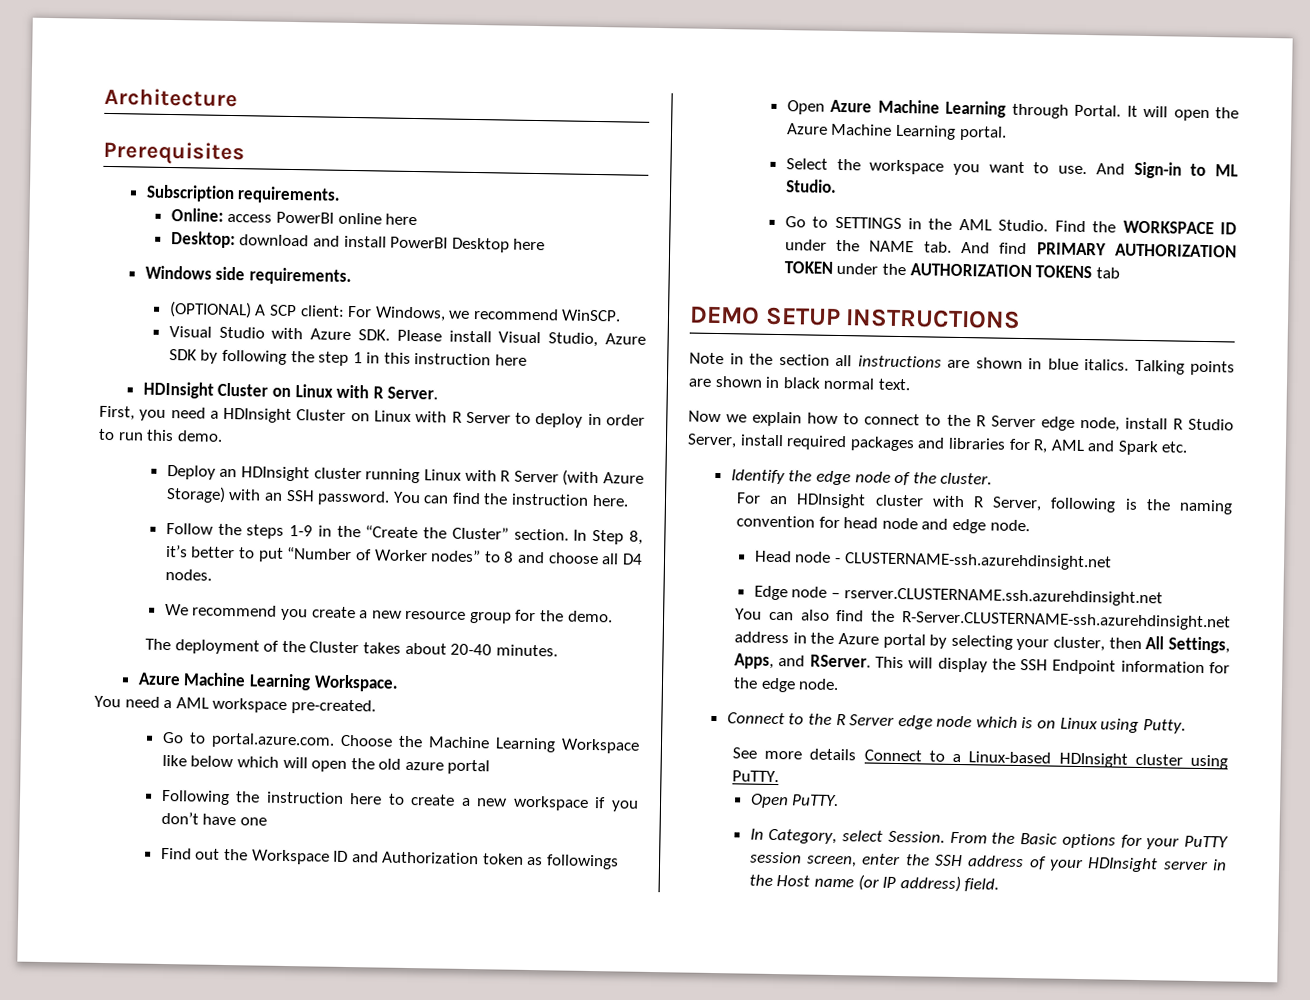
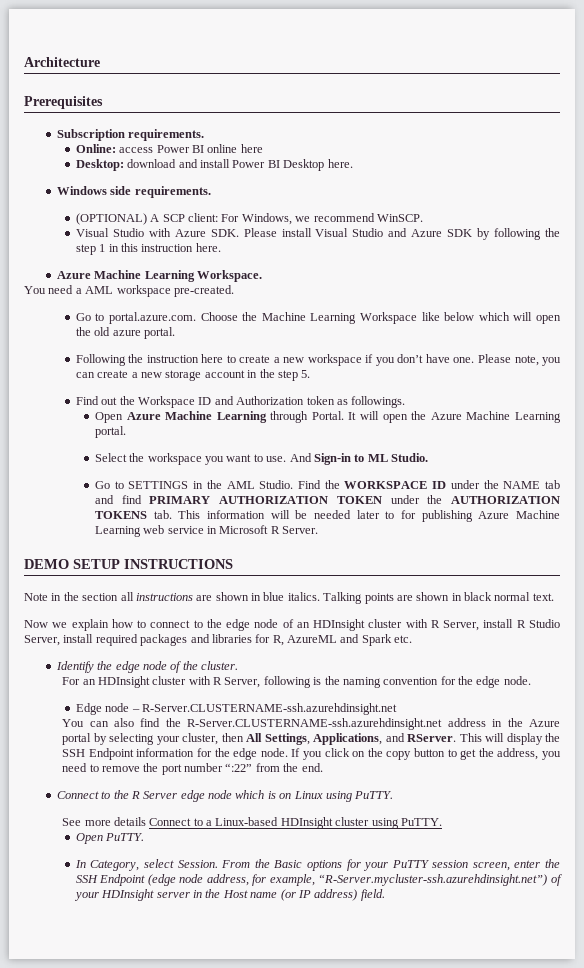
- Online: access PowerBI online here
+ Online: access Power BI online here
- Desktop: download and install PowerBI Desktop here
+ Desktop: download and install Power BI Desktop here.
- Visual Studio with Azure SDK. Please install Visual Studio, Azure SDK by following the step 1 in this instruction here
- HDInsight Cluster on Linux with R Server.
- First, you need a HDInsight Cluster on Linux with R Server to deploy in order to run this demo.
- Deploy an HDInsight cluster running Linux with R Server (with Azure Storage) with an SSH password. You can find the instruction here.
- Follow the steps 1-9 in the “Create the Cluster” section. In Step 8, it’s better to put “Number of Worker nodes” to 8 and choose all D4 nodes.
- We recommend you create a new resource group for the demo.
- The deployment of the Cluster takes about 20-40 minutes.
+ Visual Studio with Azure SDK. Please install Visual Studio and Azure SDK by following the step 1 in this instruction here.
- Go to portal.azure.com. Choose the Machine Learning Workspace like below which will open the old azure portal
+ Go to portal.azure.com. Choose the Machine Learning Workspace like below which will open the old azure portal.
- Following the instruction here to create a new workspace if you don’t have one
+ Following the instruction here to create a new workspace if you don’t have one. Please note, you can create a new storage account in the step 5.
- Find out the Workspace ID and Authorization token as followings
+ Find out the Workspace ID and Authorization token as followings.
- Find the WORKSPACE ID under the NAME tab. And find PRIMARY AUTHORIZATION TOKEN under the AUTHORIZATION TOKENS tab
+ Find the WORKSPACE ID under the NAME tab and find PRIMARY AUTHORIZATION TOKEN under the AUTHORIZATION TOKENS tab. This information will be needed later to for publishing Azure Machine Learning web service in Microsoft R Server.
- Now we explain how to connect to the R Server edge node, install R Studio Server, install required packages and libraries for R, AML and Spark etc.
+ Now we explain how to connect to the edge node of an HDInsight cluster with R Server, install R Studio Server, install required packages and libraries for R, AzureML and Spark etc.
- For an HDInsight cluster with R Server, following is the naming convention for head node and edge node.
- Head node - CLUSTERNAME-ssh.azurehdinsight.net
+ For an HDInsight cluster with R Server, following is the naming convention for the edge node.
- Edge node – rserver.CLUSTERNAME.ssh.azurehdinsight.net
+ Edge node – R-Server.CLUSTERNAME-ssh.azurehdinsight.net
- You can also find the R-Server.CLUSTERNAME-ssh.azurehdinsight.net address in the Azure portal by selecting your cluster, then All Settings, Apps, and RServer.
+ You can also find the R-Server.CLUSTERNAME-ssh.azurehdinsight.net address in the Azure portal by selecting your cluster, then All Settings, Applications, and RServer.
+ If you click on the copy button to get the address, you need to remove the port number “:22” from the end.
- Connect to the R Server edge node which is on Linux using Putty.
+ Connect to the R Server edge node which is on Linux using PuTTY.
- From the Basic options for your PuTTY session screen, enter the SSH address of your HDInsight server in the Host name (or IP address) field.
+ From the Basic options for your PuTTY session screen, enter the SSH Endpoint (edge node address, for example, “R-Server.mycluster-ssh.azurehdinsight.net”) of your HDInsight server in the Host name (or IP address) field.

